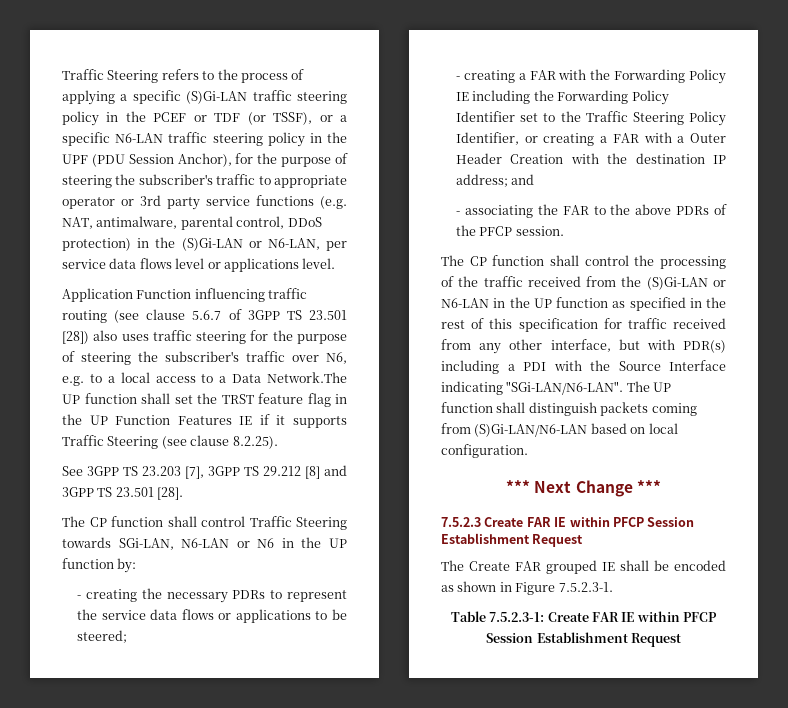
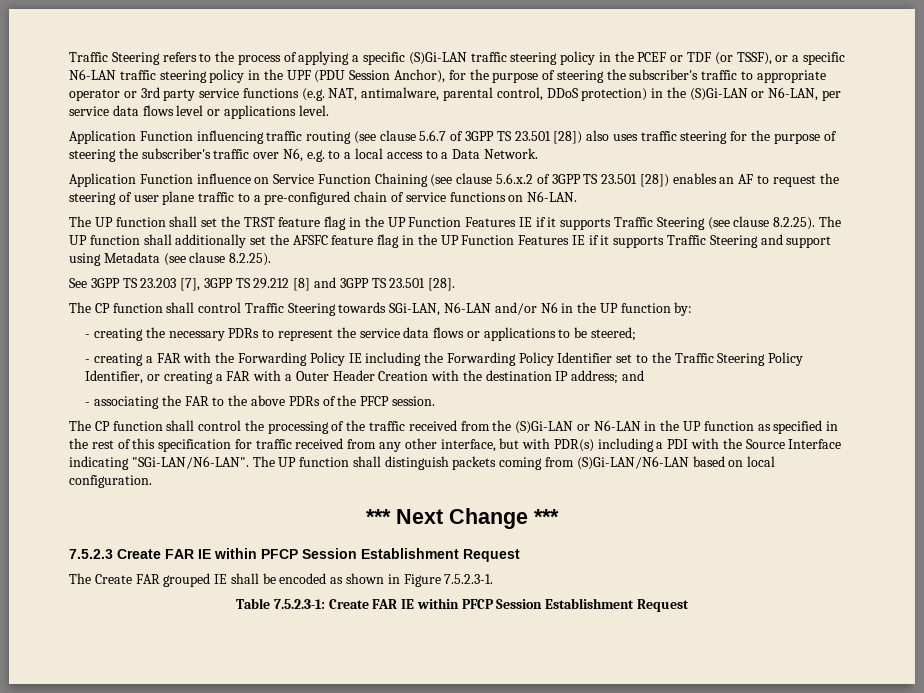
- Application Function influencing traffic routing (see clause 5.6.7 of 3GPP TS 23.501 [28]) also uses traffic steering for the purpose of steering the subscriber's traffic over N6, e.g. to a local access to a Data Network.The UP function shall set the TRST feature flag in the UP Function Features IE if it supports Traffic Steering (see clause 8.2.25).
+ Application Function influencing traffic routing (see clause 5.6.7 of 3GPP TS 23.501 [28]) also uses traffic steering for the purpose of steering the subscriber's traffic over N6, e.g. to a local access to a Data Network.
+ Application Function influence on Service Function Chaining (see clause 5.6.x.2 of 3GPP TS 23.501 [28]) enables an AF to request the steering of user plane traffic to a pre-configured chain of service functions on N6-LAN.
+ The UP function shall set the TRST feature flag in the UP Function Features IE if it supports Traffic Steering (see clause 8.2.25). The UP function shall additionally set the AFSFC feature flag in the UP Function Features IE if it supports Traffic Steering and support using Metadata (see clause 8.2.25).
- The CP function shall control Traffic Steering towards SGi-LAN, N6-LAN or N6 in the UP function by:
+ The CP function shall control Traffic Steering towards SGi-LAN, N6-LAN and/or N6 in the UP function by:

